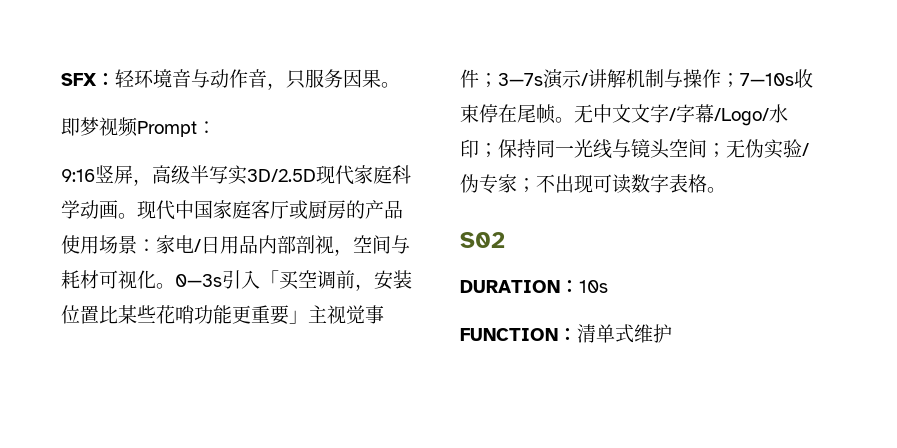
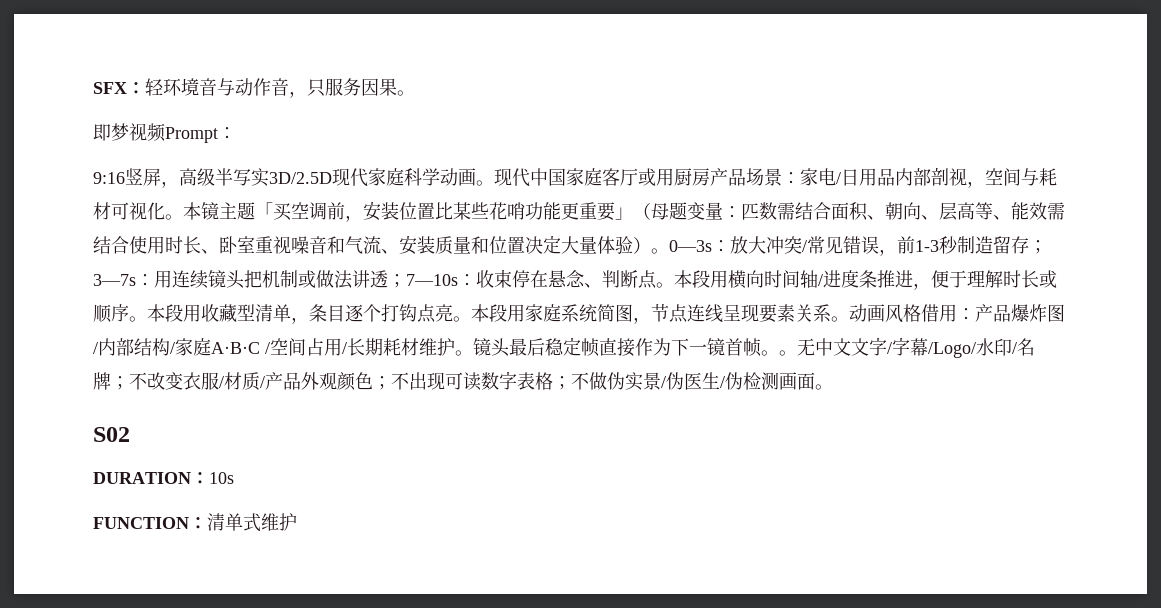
- 现代中国家庭客厅或厨房的产品使用场景：家电/日用品内部剖视，空间与耗材可视化。
+ 现代中国家庭客厅或用厨房产品场景：家电/日用品内部剖视，空间与耗材可视化。
- 0—3s引入「买空调前，安装位置比某些花哨功能更重要」主视觉事件；3—7s演示/讲解机制与操作；7—10s收束停在尾帧。
+ 本镜主题「买空调前，安装位置比某些花哨功能更重要」（母题变量：匹数需结合面积、朝向、层高等、能效需结合使用时长、卧室重视噪音和气流、安装质量和位置决定大量体验）。0—3s：放大冲突/常见错误，前1-3秒制造留存；3—7s：用连续镜头把机制或做法讲透；7—10s：收束停在悬念、判断点。本段用横向时间轴/进度条推进，便于理解时长或顺序。本段用收藏型清单，条目逐个打钩点亮。本段用家庭系统简图，节点连线呈现要素关系。动画风格借用：产品爆炸图/内部结构/家庭A·B·C /空间占用/长期耗材维护。镜头最后稳定帧直接作为下一镜首帧。。
- 无中文文字/字幕/Logo/水印；保持同一光线与镜头空间；无伪实验/伪专家；不出现可读数字表格。
+ 无中文文字/字幕/Logo/水印/名牌；不改变衣服/材质/产品外观颜色；不出现可读数字表格；不做伪实景/伪医生/伪检测画面。

